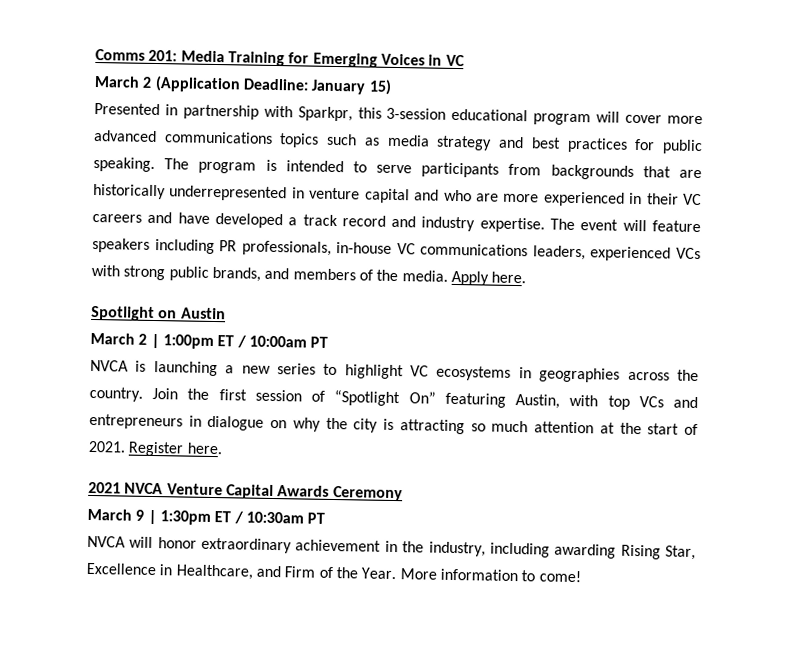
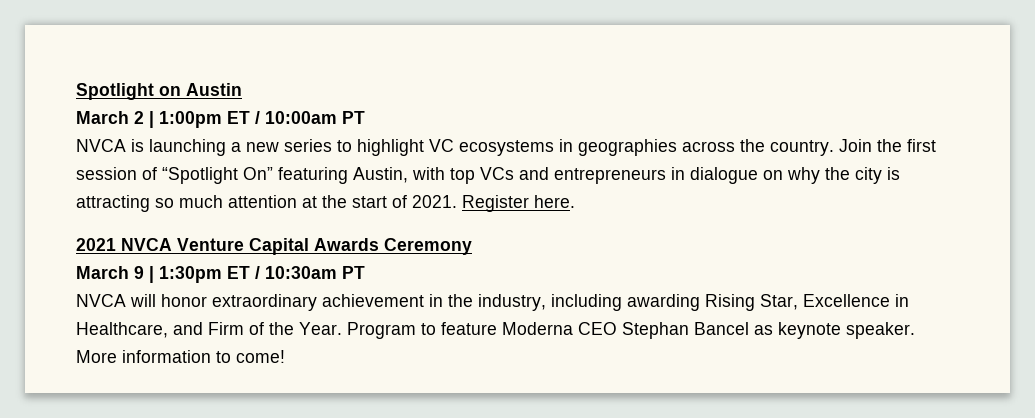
- Comms 201: Media Training for Emerging Voices in VC
- March 2 (Application Deadline: January 15)
- Presented in partnership with Sparkpr, this 3-session educational program will cover more advanced communications topics such as media strategy and best practices for public speaking. The program is intended to serve participants from backgrounds that are historically underrepresented in venture capital and who are more experienced in their VC careers and have developed a track record and industry expertise. The event will feature speakers including PR professionals, in-house VC communications leaders, experienced VCs with strong public brands, and members of the media. Apply here.
+ Program to feature Moderna CEO Stephan Bancel as keynote speaker.

